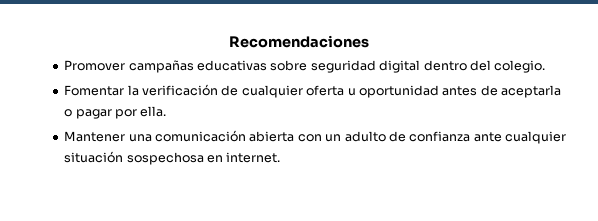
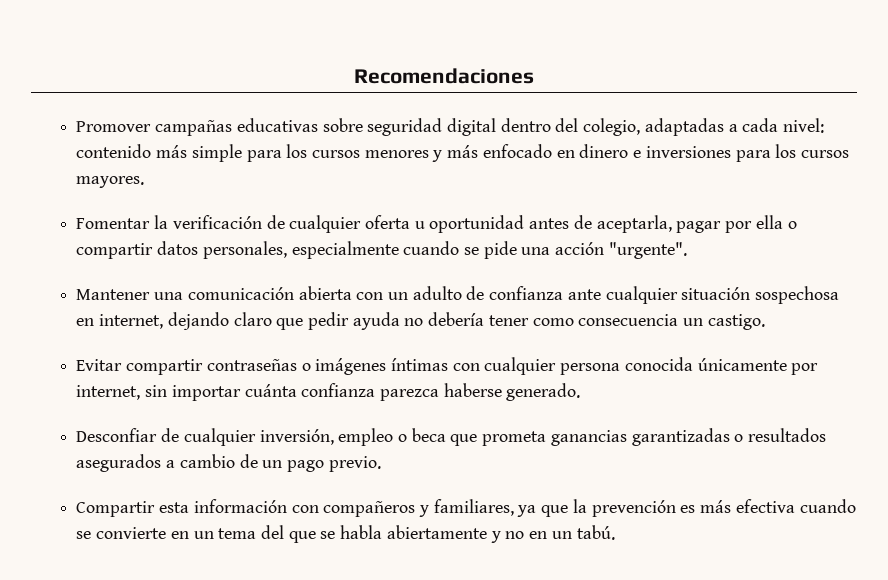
- Promover campañas educativas sobre seguridad digital dentro del colegio.
+ Promover campañas educativas sobre seguridad digital dentro del colegio, adaptadas a cada nivel: contenido más simple para los cursos menores y más enfocado en dinero e inversiones para los cursos mayores.
- Fomentar la verificación de cualquier oferta u oportunidad antes de aceptarla o pagar por ella.
+ Fomentar la verificación de cualquier oferta u oportunidad antes de aceptarla, pagar por ella o compartir datos personales, especialmente cuando se pide una acción "urgente".
- Mantener una comunicación abierta con un adulto de confianza ante cualquier situación sospechosa en internet.
+ Mantener una comunicación abierta con un adulto de confianza ante cualquier situación sospechosa en internet, dejando claro que pedir ayuda no debería tener como consecuencia un castigo.
+ Evitar compartir contraseñas o imágenes íntimas con cualquier persona conocida únicamente por internet, sin importar cuánta confianza parezca haberse generado.
+ Desconfiar de cualquier inversión, empleo o beca que prometa ganancias garantizadas o resultados asegurados a cambio de un pago previo.
+ Compartir esta información con compañeros y familiares, ya que la prevención es más efectiva cuando se convierte en un tema del que se habla abiertamente y no en un tabú.

